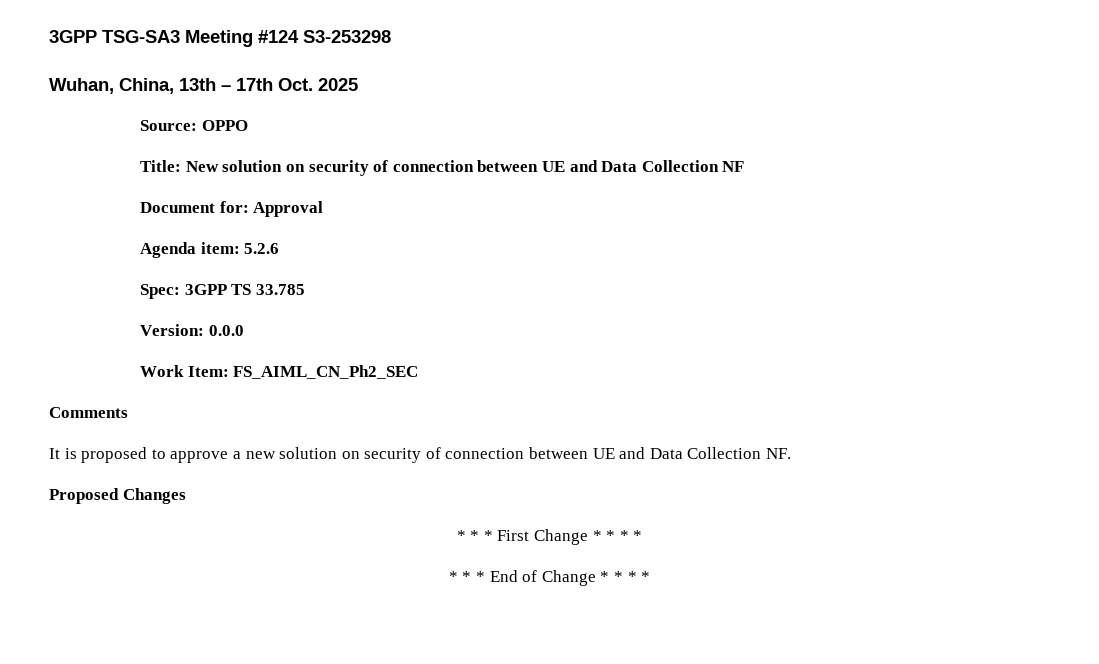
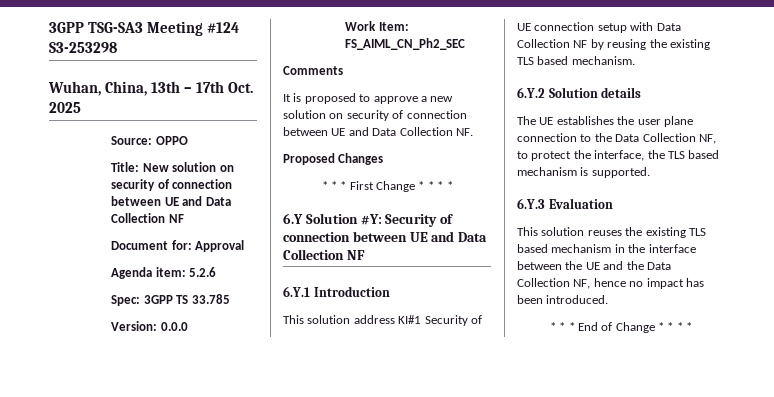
+ 6.Y Solution #Y: Security of connection between UE and Data Collection NF
+ 6.Y.1 Introduction
+ This solution address KI#1 Security of UE connection setup with Data Collection NF by reusing the existing TLS based mechanism.
+ 6.Y.2 Solution details
+ The UE establishes the user plane connection to the Data Collection NF, to protect the interface, the TLS based mechanism is supported.
+ 6.Y.3 Evaluation
+ This solution reuses the existing TLS based mechanism in the interface between the UE and the Data Collection NF, hence no impact has been introduced.

